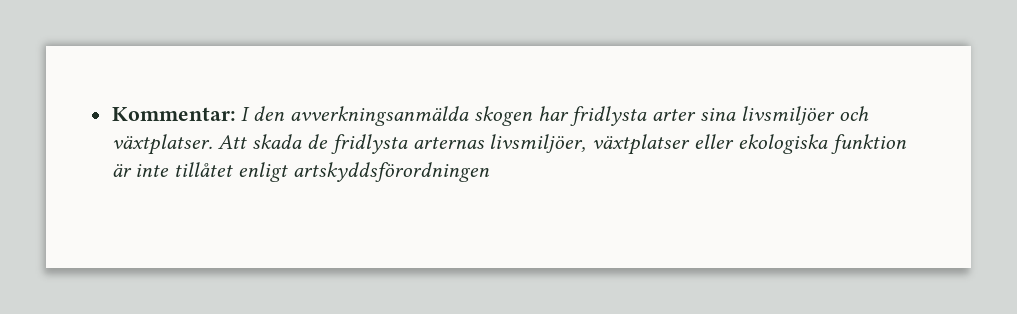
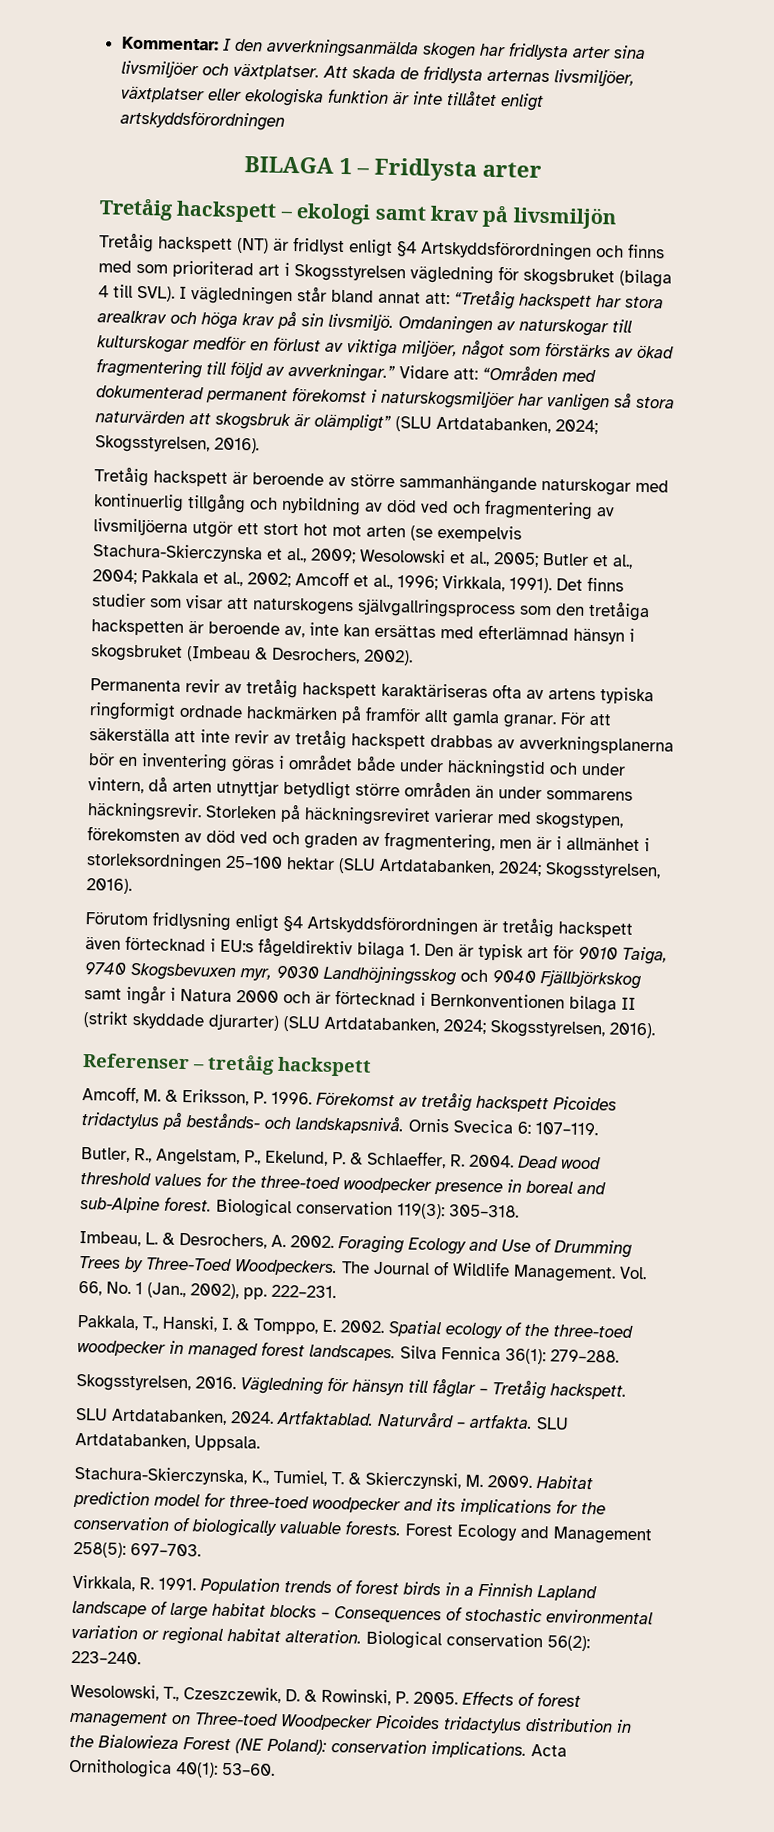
+ BILAGA 1 – Fridlysta arter
+ Tretåig hackspett – ekologi samt krav på livsmiljön
+ Tretåig hackspett (NT) är fridlyst enligt §4 Artskyddsförordningen och finns med som prioriterad art i Skogsstyrelsen vägledning för skogsbruket (bilaga 4 till SVL). I vägledningen står bland annat att: “Tretåig hackspett har stora arealkrav och höga krav på sin livsmiljö. Omdaningen av naturskogar till kulturskogar medför en förlust av viktiga miljöer, något som förstärks av ökad fragmentering till följd av avverkningar.” Vidare att: “Områden med dokumenterad permanent förekomst i naturskogsmiljöer har vanligen så stora naturvärden att skogsbruk är olämpligt” (SLU Artdatabanken, 2024; Skogsstyrelsen, 2016).
+ Tretåig hackspett är beroende av större sammanhängande naturskogar med kontinuerlig tillgång och nybildning av död ved och fragmentering av livsmiljöerna utgör ett stort hot mot arten (se exempelvis Stachura-Skierczynska et al., 2009; Wesolowski et al., 2005; Butler et al., 2004; Pakkala et al., 2002; Amcoff et al., 1996; Virkkala, 1991). Det finns studier som visar att naturskogens självgallringsprocess som den tretåiga hackspetten är beroende av, inte kan ersättas med efterlämnad hänsyn i skogsbruket (Imbeau & Desrochers, 2002).
+ Permanenta revir av tretåig hackspett karaktäriseras ofta av artens typiska ringformigt ordnade hackmärken på framför allt gamla granar. För att säkerställa att inte revir av tretåig hackspett drabbas av avverkningsplanerna bör en inventering göras i området både under häckningstid och under vintern, då arten utnyttjar betydligt större områden än under sommarens häckningsrevir. Storleken på häckningsreviret varierar med skogstypen, förekomsten av död ved och graden av fragmentering, men är i allmänhet i storleksordningen 25–100 hektar (SLU Artdatabanken, 2024; Skogsstyrelsen, 2016).
+ Förutom fridlysning enligt §4 Artskyddsförordningen är tretåig hackspett även förtecknad i EU:s fågeldirektiv bilaga 1. Den är typisk art för 9010 Taiga, 9740 Skogsbevuxen myr, 9030 Landhöjningsskog och 9040 Fjällbjörkskog samt ingår i Natura 2000 och är förtecknad i Bernkonventionen bilaga II (strikt skyddade djurarter) (SLU Artdatabanken, 2024; Skogsstyrelsen, 2016).
+ Referenser – tretåig hackspett
+ Amcoff, M. & Eriksson, P. 1996. Förekomst av tretåig hackspett Picoides tridactylus på bestånds- och landskapsnivå. Ornis Svecica 6: 107–119.
+ Butler, R., Angelstam, P., Ekelund, P. & Schlaeffer, R. 2004. Dead wood threshold values for the three-toed woodpecker presence in boreal and sub-Alpine forest. Biological conservation 119(3): 305–318.
+ Imbeau, L. & Desrochers, A. 2002. Foraging Ecology and Use of Drumming Trees by Three-Toed Woodpeckers. The Journal of Wildlife Management. Vol. 66, No. 1 (Jan., 2002), pp. 222–231.
+ Pakkala, T., Hanski, I. & Tomppo, E. 2002. Spatial ecology of the three-toed woodpecker in managed forest landscapes. Silva Fennica 36(1): 279–288.
+ Skogsstyrelsen, 2016. Vägledning för hänsyn till fåglar – Tretåig hackspett.
+ SLU Artdatabanken, 2024. Artfaktablad. Naturvård – artfakta. SLU Artdatabanken, Uppsala.
+ Stachura-Skierczynska, K., Tumiel, T. & Skierczynski, M. 2009. Habitat prediction model for three-toed woodpecker and its implications for the conservation of biologically valuable forests. Forest Ecology and Management 258(5): 697–703.
+ Virkkala, R. 1991. Population trends of forest birds in a Finnish Lapland landscape of large habitat blocks – Consequences of stochastic environmental variation or regional habitat alteration. Biological conservation 56(2): 223–240.
+ Wesolowski, T., Czeszczewik, D. & Rowinski, P. 2005. Effects of forest management on Three-toed Woodpecker Picoides tridactylus distribution in the Bialowieza Forest (NE Poland): conservation implications. Acta Ornithologica 40(1): 53–60.

